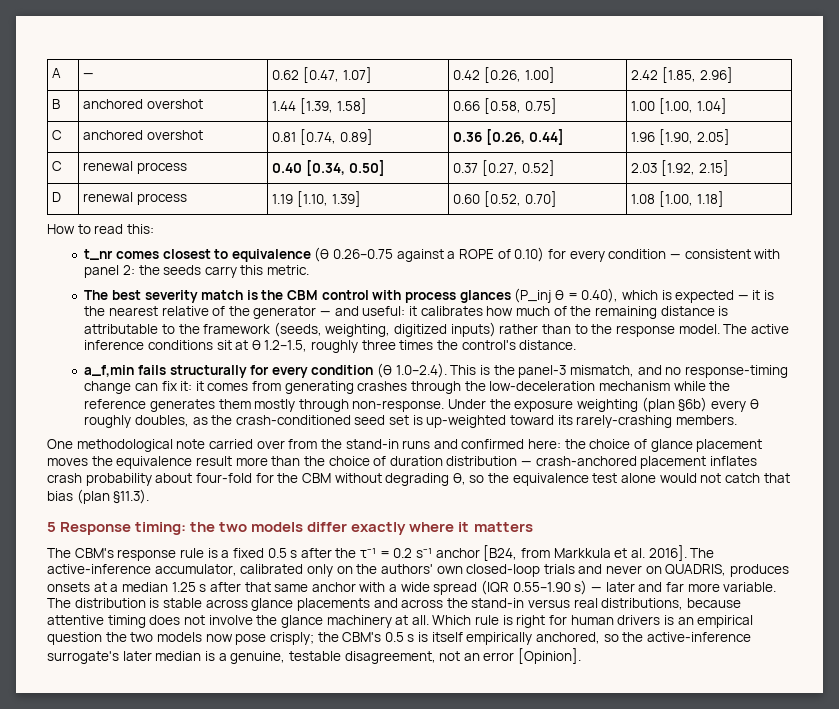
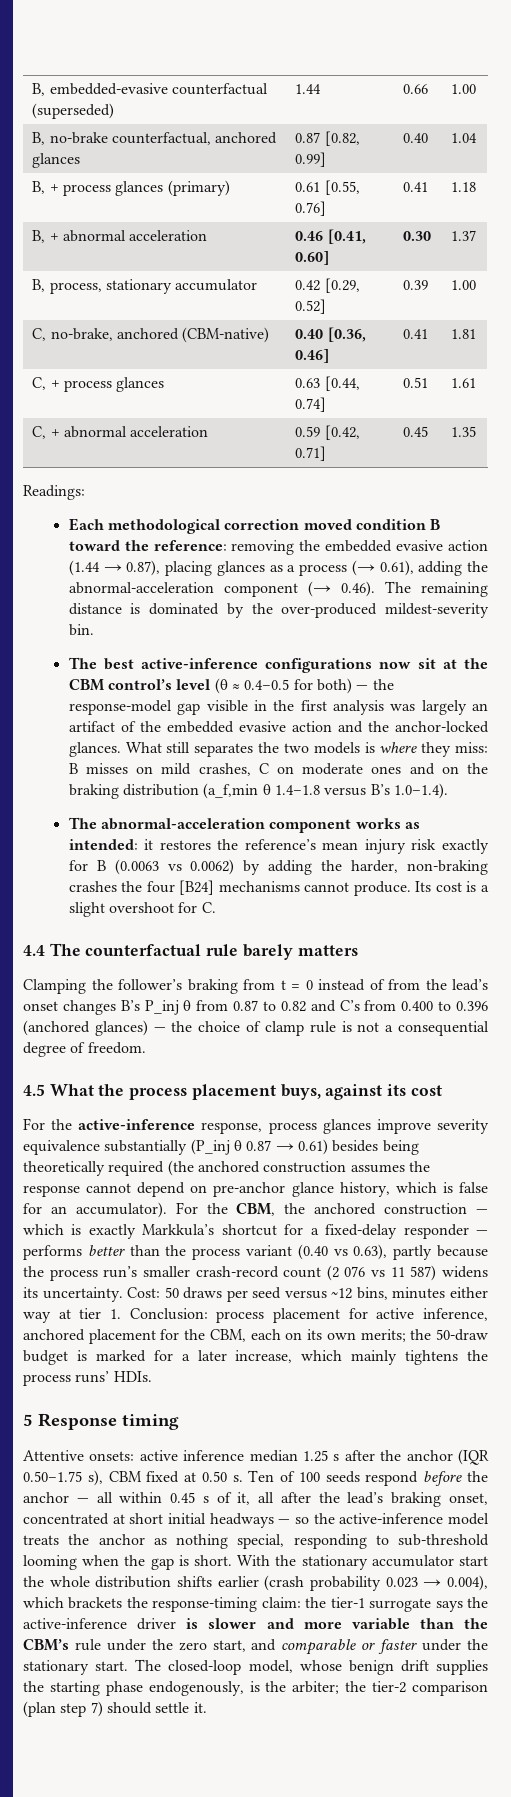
- A | — | 0.62 [0.47, 1.07] | 0.42 [0.26, 1.00] | 2.42 [1.85, 2.96]
- B | anchored overshot | 1.44 [1.39, 1.58] | 0.66 [0.58, 0.75] | 1.00 [1.00, 1.04]
- C | anchored overshot | 0.81 [0.74, 0.89] | 0.36 [0.26, 0.44] | 1.96 [1.90, 2.05]
- C | renewal process | 0.40 [0.34, 0.50] | 0.37 [0.27, 0.52] | 2.03 [1.92, 2.15]
- D | renewal process | 1.19 [1.10, 1.39] | 0.60 [0.52, 0.70] | 1.08 [1.00, 1.18]
- How to read this:
- t_nr comes closest to equivalence (θ 0.26–0.75 against a ROPE of 0.10) for every condition — consistent with panel 2: the seeds carry this metric.
- The best severity match is the CBM control with process glances (P_inj θ = 0.40), which is expected — it is the nearest relative of the generator — and useful: it calibrates how much of the remaining distance is attributable to the framework (seeds, weighting, digitized inputs) rather than to the response model. The active inference conditions sit at θ 1.2–1.5, roughly three times the control's distance.
- a_f,min fails structurally for every condition (θ 1.0–2.4). This is the panel-3 mismatch, and no response-timing change can fix it: it comes from generating crashes through the low-deceleration mechanism while the reference generates them mostly through non-response. Under the exposure weighting (plan §6b) every θ roughly doubles, as the crash-conditioned seed set is up-weighted toward its rarely-crashing members.
- One methodological note carried over from the stand-in runs and confirmed here: the choice of glance placement moves the equivalence result more than the choice of duration distribution — crash-anchored placement inflates crash probability about four-fold for the CBM without degrading θ, so the equivalence test alone would not catch that bias (plan §11.3).
- 5 Response timing: the two models differ exactly where it matters
- The CBM's response rule is a fixed 0.5 s after the τ⁻¹ = 0.2 s⁻¹ anchor [B24, from Markkula et al. 2016]. The active-inference accumulator, calibrated only on the authors' own closed-loop trials and never on QUADRIS, produces onsets at a median 1.25 s after that same anchor with a wide spread (IQR 0.55–1.90 s) — later and far more variable. The distribution is stable across glance placements and across the stand-in versus real distributions, because attentive timing does not involve the glance machinery at all. Which rule is right for human drivers is an empirical question the two models now pose crisply; the CBM's 0.5 s is itself empirically anchored, so the active-inference surrogate's later median is a genuine, testable disagreement, not an error [Opinion].
+ B, embedded-evasive counterfactual (superseded) | 1.44 | 0.66 | 1.00
+ B, no-brake counterfactual, anchored glances | 0.87 [0.82, 0.99] | 0.40 | 1.04
+ B, + process glances (primary) | 0.61 [0.55, 0.76] | 0.41 | 1.18
+ B, + abnormal acceleration | 0.46 [0.41, 0.60] | 0.30 | 1.37
+ B, process, stationary accumulator | 0.42 [0.29, 0.52] | 0.39 | 1.00
+ C, no-brake, anchored (CBM-native) | 0.40 [0.36, 0.46] | 0.41 | 1.81
+ C, + process glances | 0.63 [0.44, 0.74] | 0.51 | 1.61
+ C, + abnormal acceleration | 0.59 [0.42, 0.71] | 0.45 | 1.35
+ Readings:
+ Each methodological correction moved condition B toward the reference: removing the embedded evasive action (1.44 → 0.87), placing glances as a process (→ 0.61), adding the abnormal-acceleration component (→ 0.46). The remaining distance is dominated by the over-produced mildest-severity bin.
+ The best active-inference configurations now sit at the CBM control’s level (θ ≈ 0.4–0.5 for both) — the response-model gap visible in the first analysis was largely an artifact of the embedded evasive action and the anchor-locked glances. What still separates the two models is where they miss: B misses on mild crashes, C on moderate ones and on the braking distribution (a_f,min θ 1.4–1.8 versus B’s 1.0–1.4).
+ The abnormal-acceleration component works as intended: it restores the reference’s mean injury risk exactly for B (0.0063 vs 0.0062) by adding the harder, non-braking crashes the four [B24] mechanisms cannot produce. Its cost is a slight overshoot for C.
+ 4.4 The counterfactual rule barely matters
+ Clamping the follower’s braking from t = 0 instead of from the lead’s onset changes B’s P_inj θ from 0.87 to 0.82 and C’s from 0.400 to 0.396 (anchored glances) — the choice of clamp rule is not a consequential degree of freedom.
+ 4.5 What the process placement buys, against its cost
+ For the active-inference response, process glances improve severity equivalence substantially (P_inj θ 0.87 → 0.61) besides being theoretically required (the anchored construction assumes the response cannot depend on pre-anchor glance history, which is false for an accumulator). For the CBM, the anchored construction — which is exactly Markkula’s shortcut for a fixed-delay responder — performs better than the process variant (0.40 vs 0.63), partly because the process run’s smaller crash-record count (2 076 vs 11 587) widens its uncertainty. Cost: 50 draws per seed versus ~12 bins, minutes either way at tier 1. Conclusion: process placement for active inference, anchored placement for the CBM, each on its own merits; the 50-draw budget is marked for a later increase, which mainly tightens the process runs’ HDIs.
+ 5 Response timing
+ Attentive onsets: active inference median 1.25 s after the anchor (IQR 0.50–1.75 s), CBM fixed at 0.50 s. Ten of 100 seeds respond before the anchor — all within 0.45 s of it, all after the lead’s braking onset, concentrated at short initial headways — so the active-inference model treats the anchor as nothing special, responding to sub-threshold looming when the gap is short. With the stationary accumulator start the whole distribution shifts earlier (crash probability 0.023 → 0.004), which brackets the response-timing claim: the tier-1 surrogate says the active-inference driver is slower and more variable than the CBM’s rule under the zero start, and comparable or faster under the stationary start. The closed-loop model, whose benign drift supplies the starting phase endogenously, is the arbiter; the tier-2 comparison (plan step 7) should settle it.

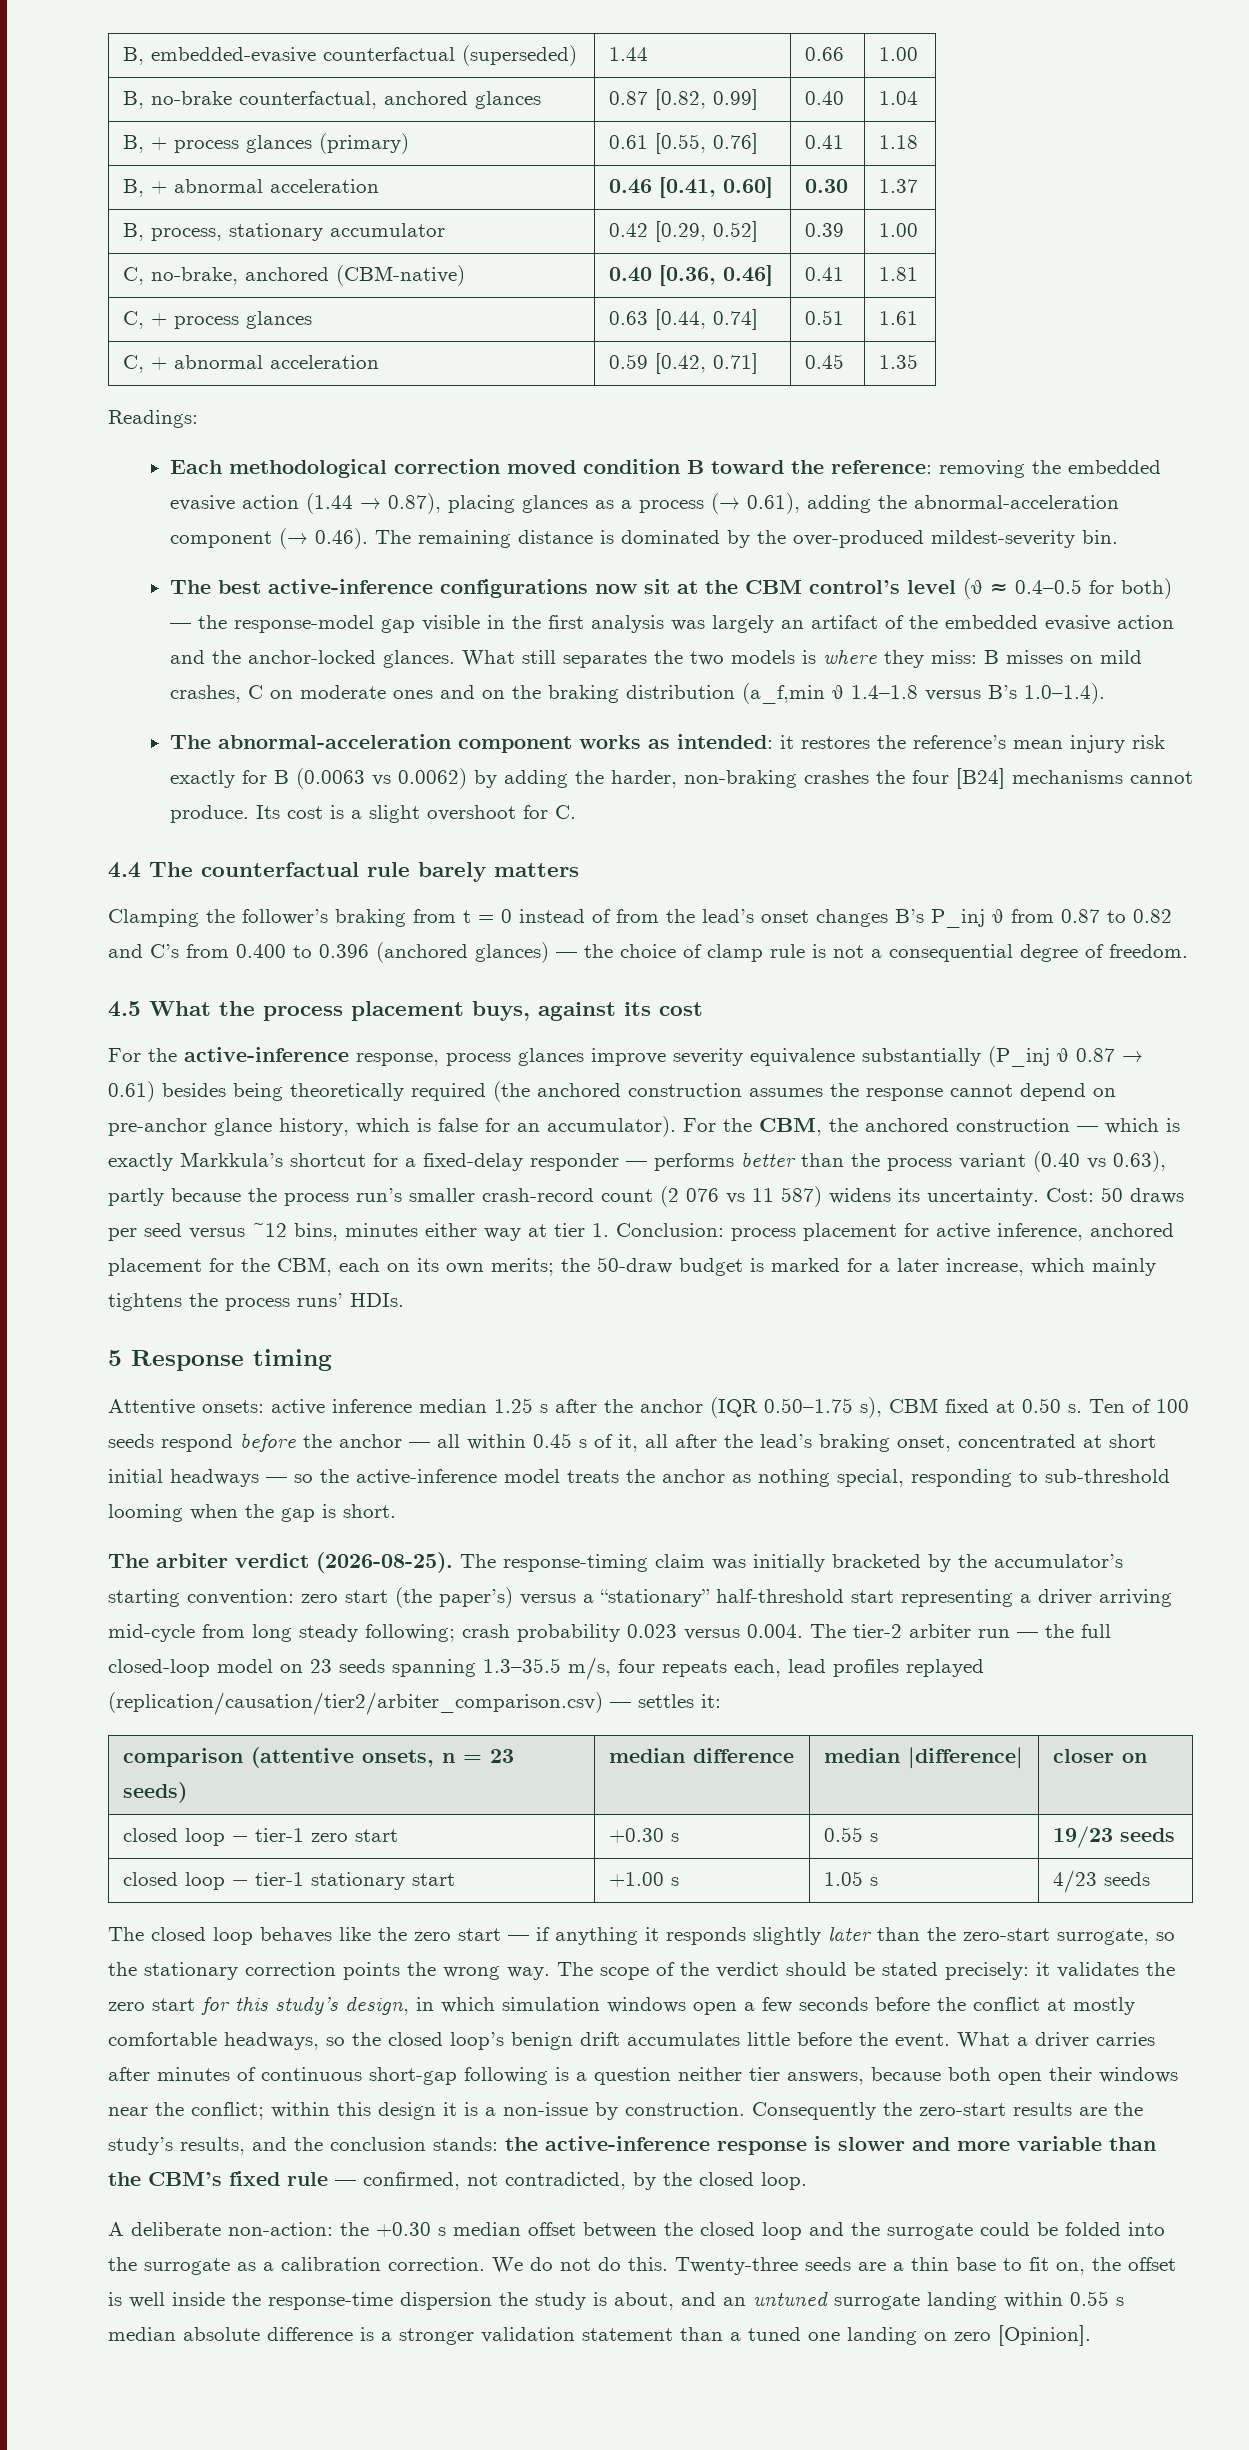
- Ten of 100 seeds respond before the anchor — all within 0.45 s of it, all after the lead’s braking onset, concentrated at short initial headways — so the active-inference model treats the anchor as nothing special, responding to sub-threshold looming when the gap is short. With the stationary accumulator start the whole distribution shifts earlier (crash probability 0.023 → 0.004), which brackets the response-timing claim: the tier-1 surrogate says the active-inference driver is slower and more variable than the CBM’s rule under the zero start, and comparable or faster under the stationary start. The closed-loop model, whose benign drift supplies the starting phase endogenously, is the arbiter; the tier-2 comparison (plan step 7) should settle it.
+ Ten of 100 seeds respond before the anchor — all within 0.45 s of it, all after the lead’s braking onset, concentrated at short initial headways — so the active-inference model treats the anchor as nothing special, responding to sub-threshold looming when the gap is short.
+ The arbiter verdict (2026-08-25). The response-timing claim was initially bracketed by the accumulator’s starting convention: zero start (the paper’s) versus a “stationary” half-threshold start representing a driver arriving mid-cycle from long steady following; crash probability 0.023 versus 0.004. The tier-2 arbiter run — the full closed-loop model on 23 seeds spanning 1.3–35.5 m/s, four repeats each, lead profiles replayed (replication/causation/tier2/arbiter_comparison.csv) — settles it:
+ comparison (attentive onsets, n = 23 seeds) | median difference | median |difference| | closer on
+ closed loop − tier-1 zero start | +0.30 s | 0.55 s | 19/23 seeds
+ closed loop − tier-1 stationary start | +1.00 s | 1.05 s | 4/23 seeds
+ The closed loop behaves like the zero start — if anything it responds slightly later than the zero-start surrogate, so the stationary correction points the wrong way. The scope of the verdict should be stated precisely: it validates the zero start for this study’s design, in which simulation windows open a few seconds before the conflict at mostly comfortable headways, so the closed loop’s benign drift accumulates little before the event. What a driver carries after minutes of continuous short-gap following is a question neither tier answers, because both open their windows near the conflict; within this design it is a non-issue by construction. Consequently the zero-start results are the study’s results, and the conclusion stands: the active-inference response is slower and more variable than the CBM’s fixed rule — confirmed, not contradicted, by the closed loop.
+ A deliberate non-action: the +0.30 s median offset between the closed loop and the surrogate could be folded into the surrogate as a calibration correction. We do not do this. Twenty-three seeds are a thin base to fit on, the offset is well inside the response-time dispersion the study is about, and an untuned surrogate landing within 0.55 s median absolute difference is a stronger validation statement than a tuned one landing on zero [Opinion].

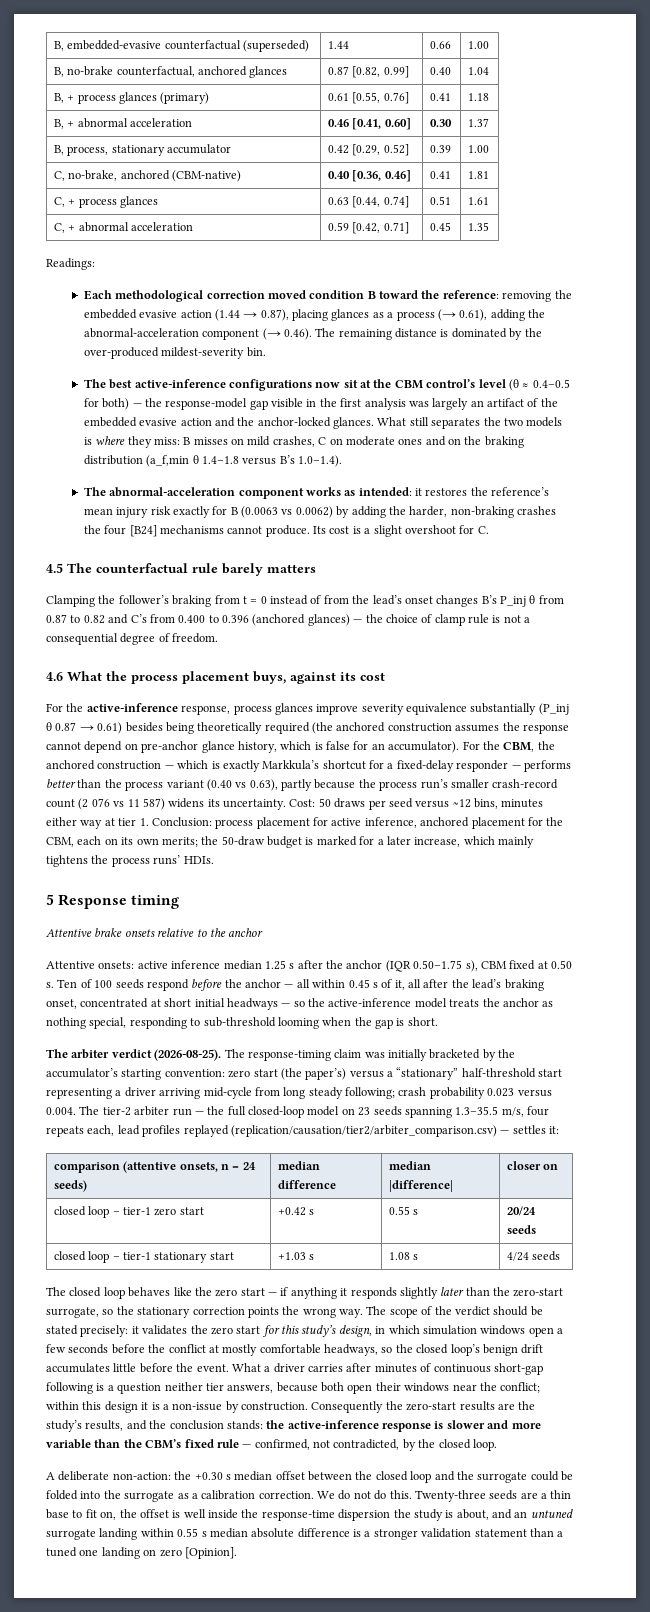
- 4.4 The counterfactual rule barely matters
+ 4.5 The counterfactual rule barely matters
- 4.5 What the process placement buys, against its cost
+ 4.6 What the process placement buys, against its cost
+ Attentive brake onsets relative to the anchor
- comparison (attentive onsets, n = 23 seeds) | median difference | median |difference| | closer on
+ comparison (attentive onsets, n = 24 seeds) | median difference | median |difference| | closer on
- closed loop − tier-1 zero start | +0.30 s | 0.55 s | 19/23 seeds
+ closed loop − tier-1 zero start | +0.42 s | 0.55 s | 20/24 seeds
- closed loop − tier-1 stationary start | +1.00 s | 1.05 s | 4/23 seeds
+ closed loop − tier-1 stationary start | +1.03 s | 1.08 s | 4/24 seeds

